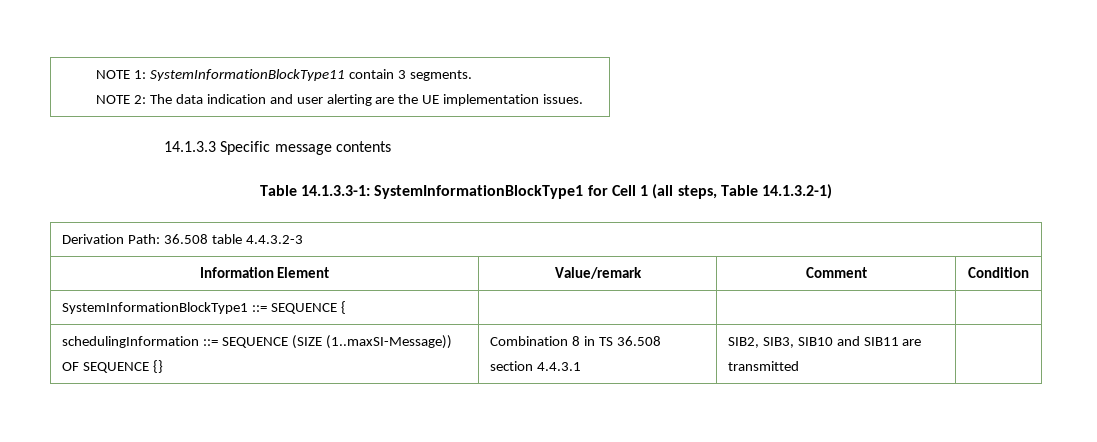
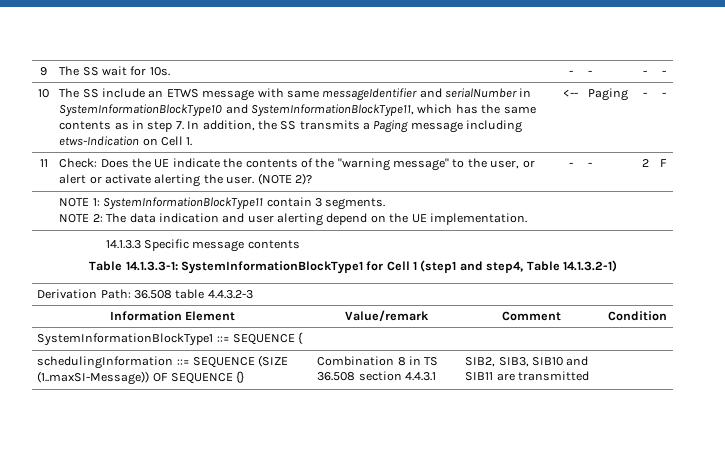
+ 9 | The SS wait for 10s. | - | - | - | -
+ 10 | The SS include an ETWS message with same messageIdentifier and serialNumber in SystemInformationBlockType10 and SystemInformationBlockType11, which has the same contents as in step 7. In addition, the SS transmits a Paging message including etws-Indication on Cell 1. | <-- | Paging | - | -
+ 11 | Check: Does the UE indicate the contents of the "warning message" to the user, or alert or activate alerting the user. (NOTE 2)? | - | - | 2 | F
  NOTE 1: SystemInformationBlockType11 contain 3 segments.
- NOTE 2: The data indication and user alerting are the UE implementation issues.
+ NOTE 2: The data indication and user alerting depend on the UE implementation.
- Table 14.1.3.3-1: SystemInformationBlockType1 for Cell 1 (all steps, Table 14.1.3.2-1)
+ Table 14.1.3.3-1: SystemInformationBlockType1 for Cell 1 (step1 and step4, Table 14.1.3.2-1)

